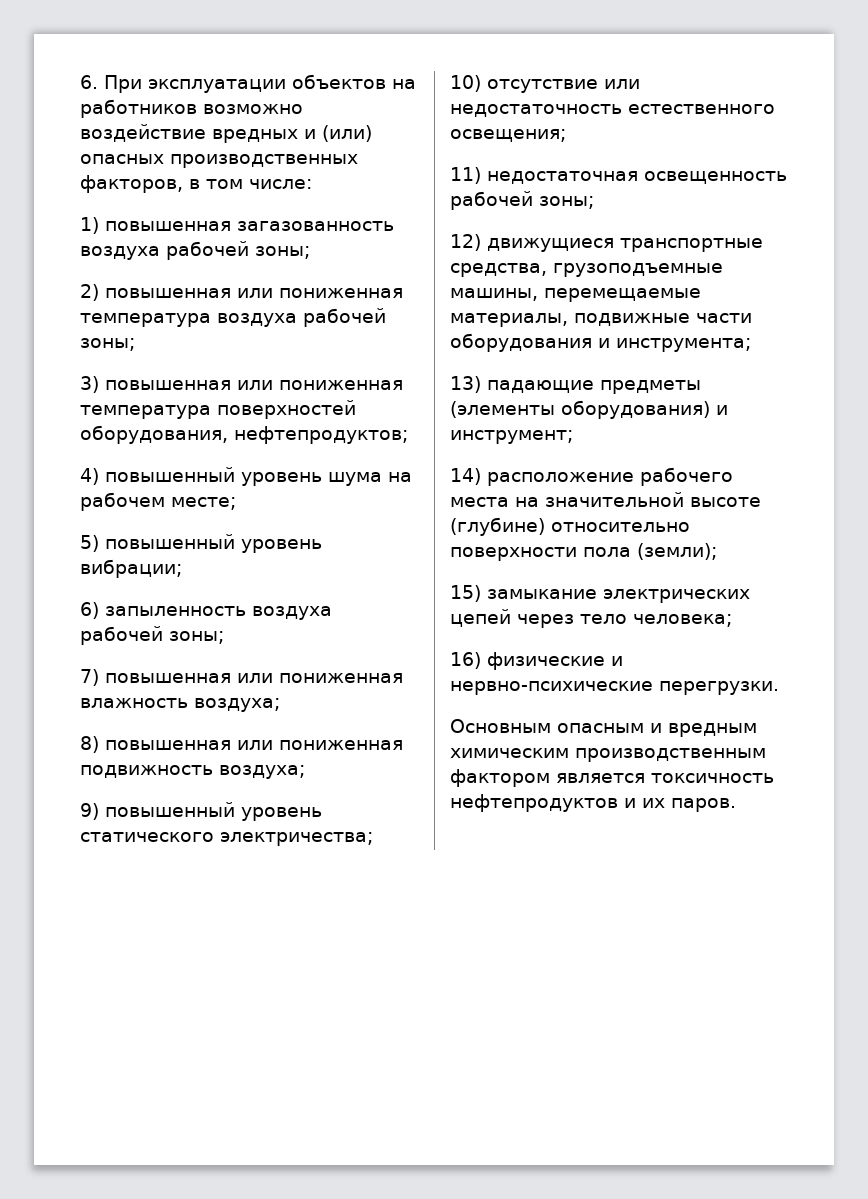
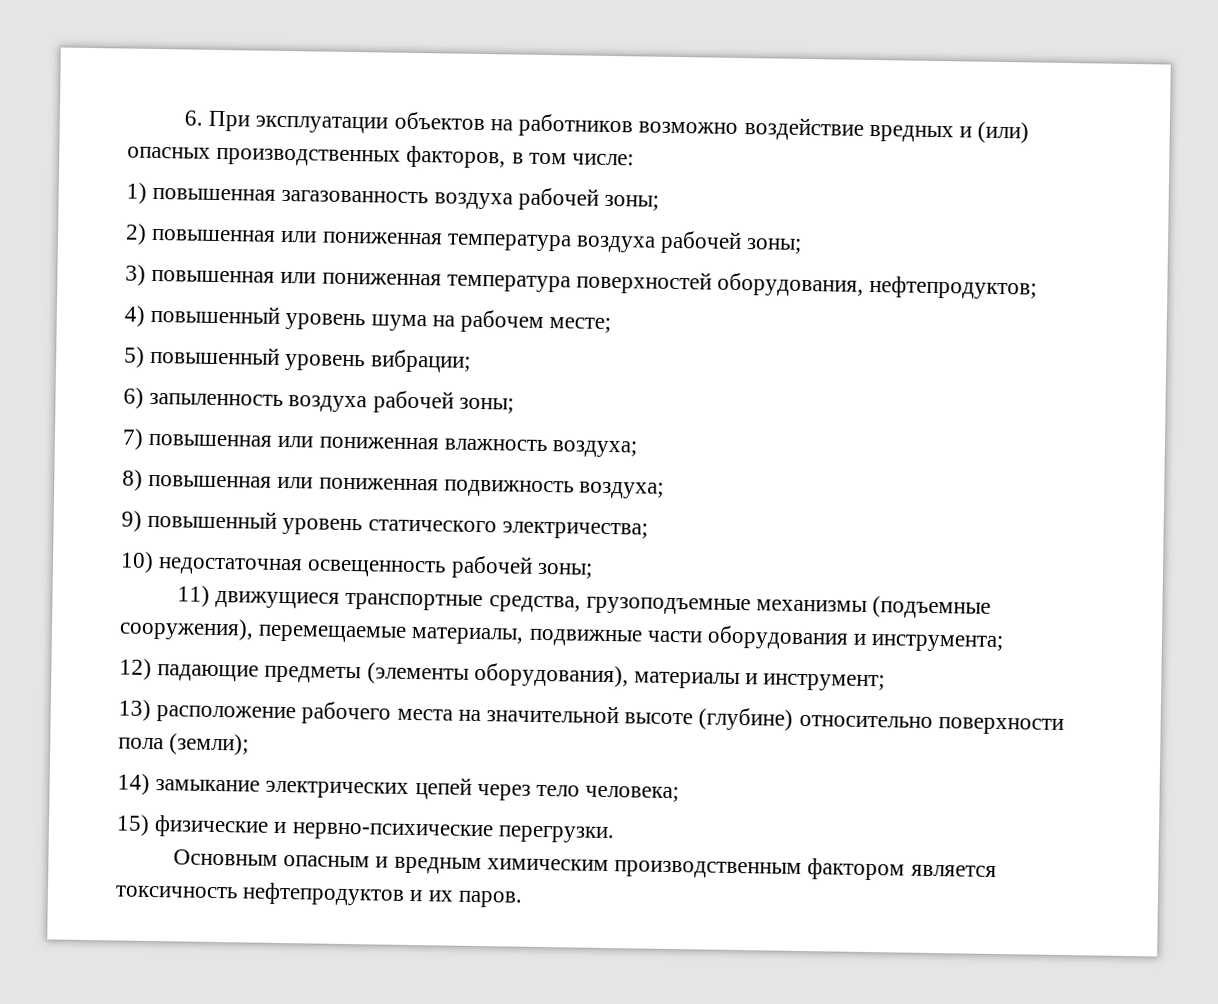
- 10) отсутствие или недостаточность естественного освещения;
- 11) недостаточная освещенность рабочей зоны;
+ 10) недостаточная освещенность рабочей зоны;
- 12) движущиеся транспортные средства, грузоподъемные машины, перемещаемые материалы, подвижные части оборудования и инструмента;
+ 11) движущиеся транспортные средства, грузоподъемные механизмы (подъемные сооружения), перемещаемые материалы, подвижные части оборудования и инструмента;
- 13) падающие предметы (элементы оборудования) и инструмент;
+ 12) падающие предметы (элементы оборудования), материалы и инструмент;
- 14) расположение рабочего места на значительной высоте (глубине) относительно поверхности пола (земли);
+ 13) расположение рабочего места на значительной высоте (глубине) относительно поверхности пола (земли);
- 15) замыкание электрических цепей через тело человека;
+ 14) замыкание электрических цепей через тело человека;
- 16) физические и нервно-психические перегрузки.
+ 15) физические и нервно-психические перегрузки.

